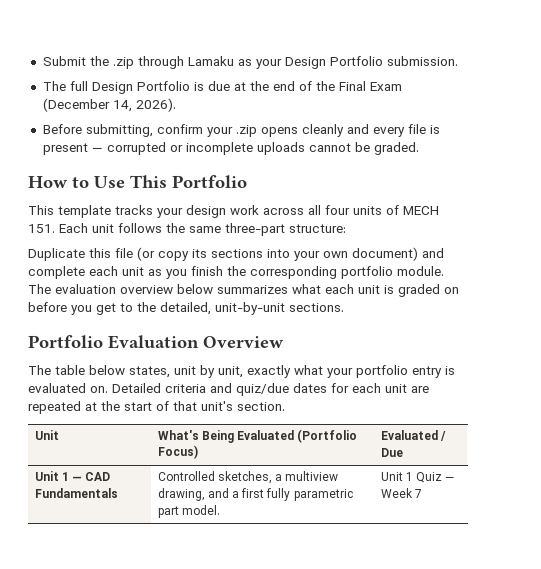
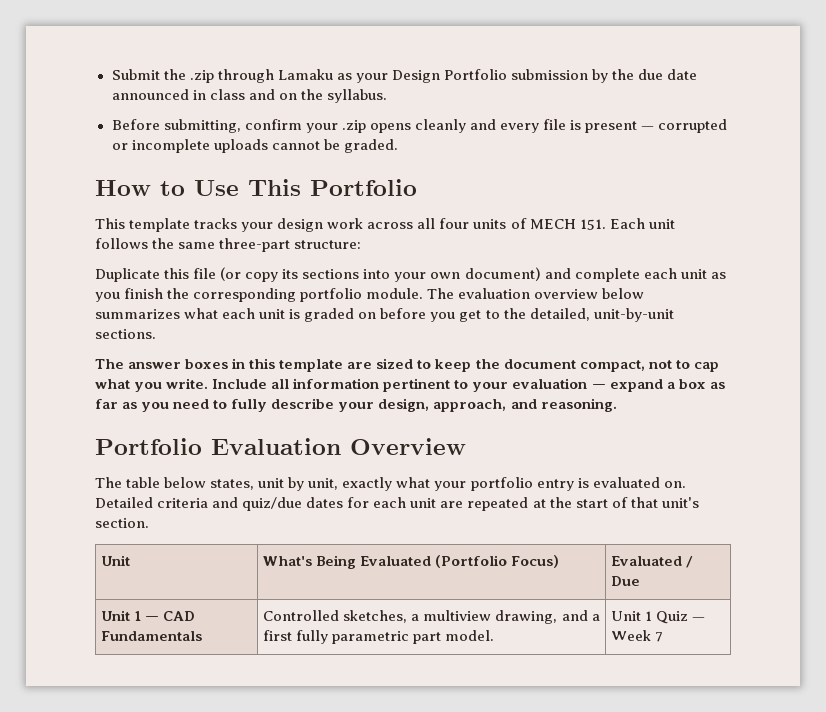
- Submit the .zip through Lamaku as your Design Portfolio submission.
- The full Design Portfolio is due at the end of the Final Exam (December 14, 2026).
+ Submit the .zip through Lamaku as your Design Portfolio submission by the due date announced in class and on the syllabus.
+ The answer boxes in this template are sized to keep the document compact, not to cap what you write. Include all information pertinent to your evaluation — expand a box as far as you need to fully describe your design, approach, and reasoning.

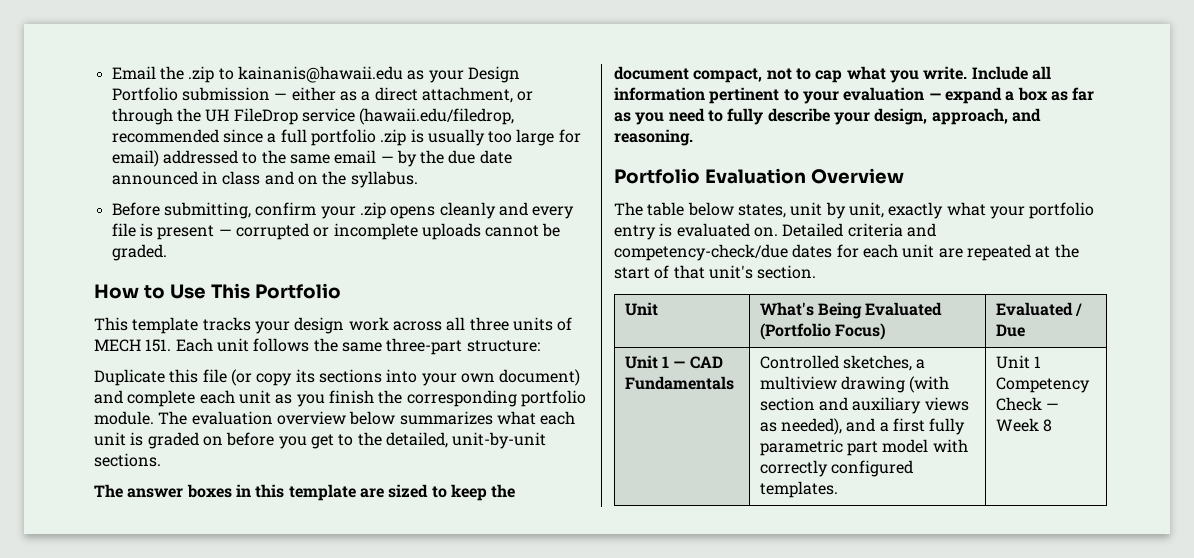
- Submit the .zip through Lamaku as your Design Portfolio submission by the due date announced in class and on the syllabus.
+ Email the .zip to kainanis@hawaii.edu as your Design Portfolio submission — either as a direct attachment, or through the UH FileDrop service (hawaii.edu/filedrop, recommended since a full portfolio .zip is usually too large for email) addressed to the same email — by the due date announced in class and on the syllabus.
- This template tracks your design work across all four units of MECH 151. Each unit follows the same three-part structure:
+ This template tracks your design work across all three units of MECH 151. Each unit follows the same three-part structure:
- Detailed criteria and quiz/due dates for each unit are repeated at the start of that unit's section.
+ Detailed criteria and competency-check/due dates for each unit are repeated at the start of that unit's section.
- Unit 1 — CAD Fundamentals | Controlled sketches, a multiview drawing, and a first fully parametric part model. | Unit 1 Quiz — Week 7
+ Unit 1 — CAD Fundamentals | Controlled sketches, a multiview drawing (with section and auxiliary views as needed), and a first fully parametric part model with correctly configured templates. | Unit 1 Competency Check — Week 8

